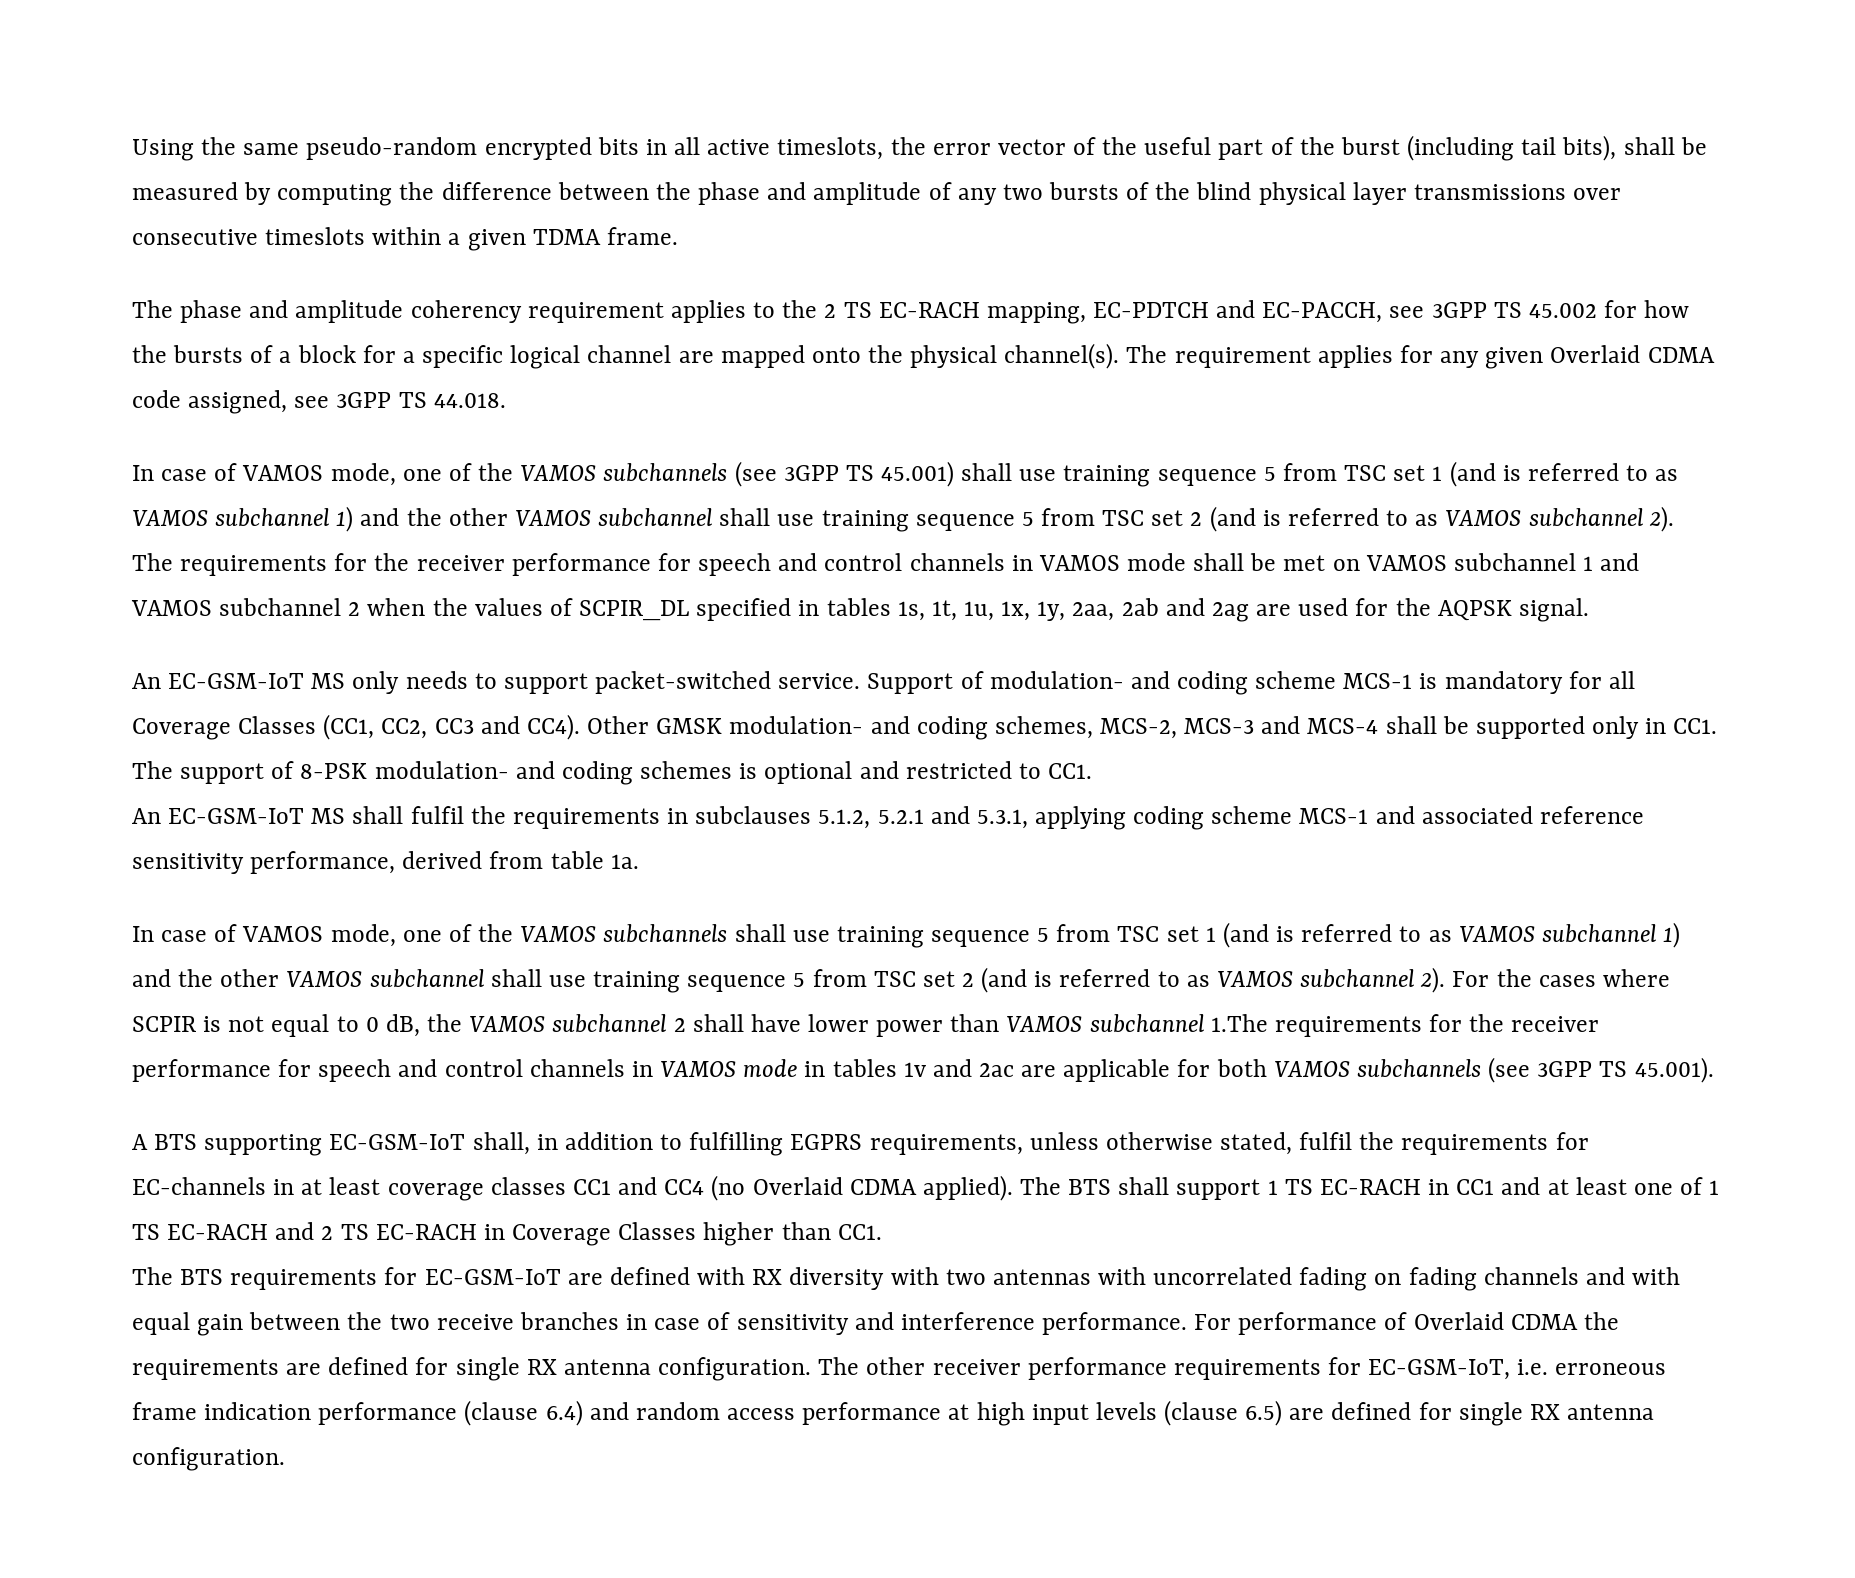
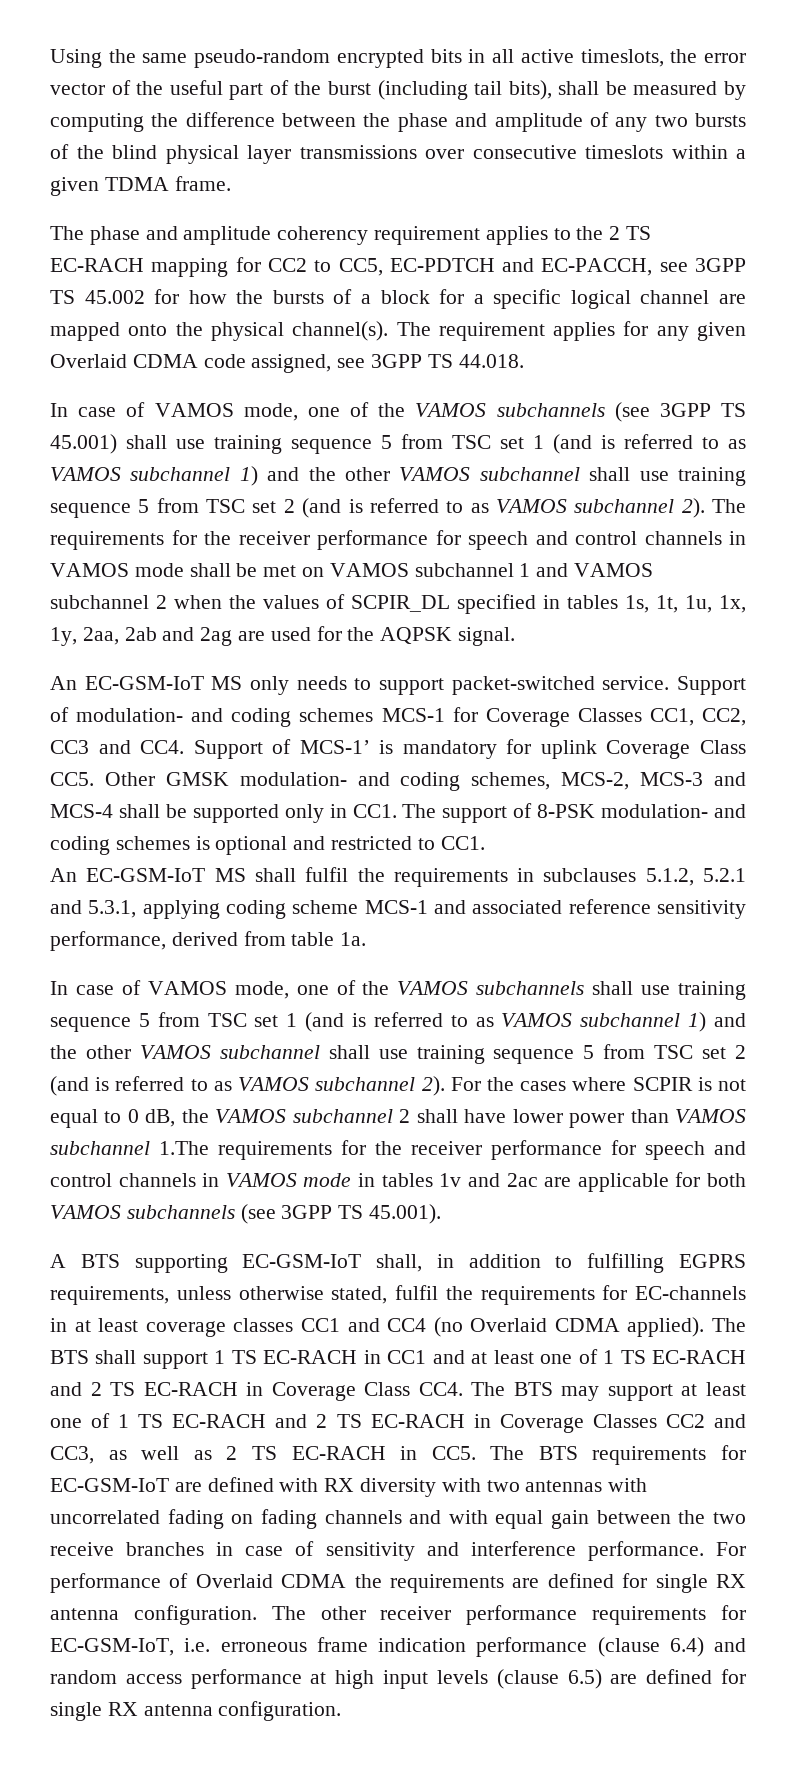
- The phase and amplitude coherency requirement applies to the 2 TS EC-RACH mapping, EC-PDTCH and EC-PACCH, see 3GPP TS 45.002 for how the bursts of a block for a specific logical channel are mapped onto the physical channel(s).
+ The phase and amplitude coherency requirement applies to the 2 TS EC-RACH mapping for CC2 to CC5, EC-PDTCH and EC-PACCH, see 3GPP TS 45.002 for how the bursts of a block for a specific logical channel are mapped onto the physical channel(s).
- Support of modulation- and coding scheme MCS-1 is mandatory for all Coverage Classes (CC1, CC2, CC3 and CC4). Other GMSK modulation- and coding schemes, MCS-2, MCS-3 and MCS-4 shall be supported only in CC1. The support of 8-PSK modulation- and coding schemes is optional and restricted to CC1.
+ Support of modulation- and coding schemes MCS-1 for Coverage Classes CC1, CC2, CC3 and CC4. Support of MCS-1’ is mandatory for uplink Coverage Class CC5. Other GMSK modulation- and coding schemes, MCS-2, MCS-3 and MCS-4 shall be supported only in CC1. The support of 8-PSK modulation- and coding schemes is optional and restricted to CC1.
- The BTS shall support 1 TS EC-RACH in CC1 and at least one of 1 TS EC-RACH and 2 TS EC-RACH in Coverage Classes higher than CC1.
- The BTS requirements for EC-GSM-IoT are defined with RX diversity with two antennas with uncorrelated fading on fading channels and with equal gain between the two receive branches in case of sensitivity and interference performance.
+ The BTS shall support 1 TS EC-RACH in CC1 and at least one of 1 TS EC-RACH and 2 TS EC-RACH in Coverage Class CC4. The BTS may support at least one of 1 TS EC-RACH and 2 TS EC-RACH in Coverage Classes CC2 and CC3, as well as 2 TS EC-RACH in CC5. The BTS requirements for EC-GSM-IoT are defined with RX diversity with two antennas with uncorrelated fading on fading channels and with equal gain between the two receive branches in case of sensitivity and interference performance.

